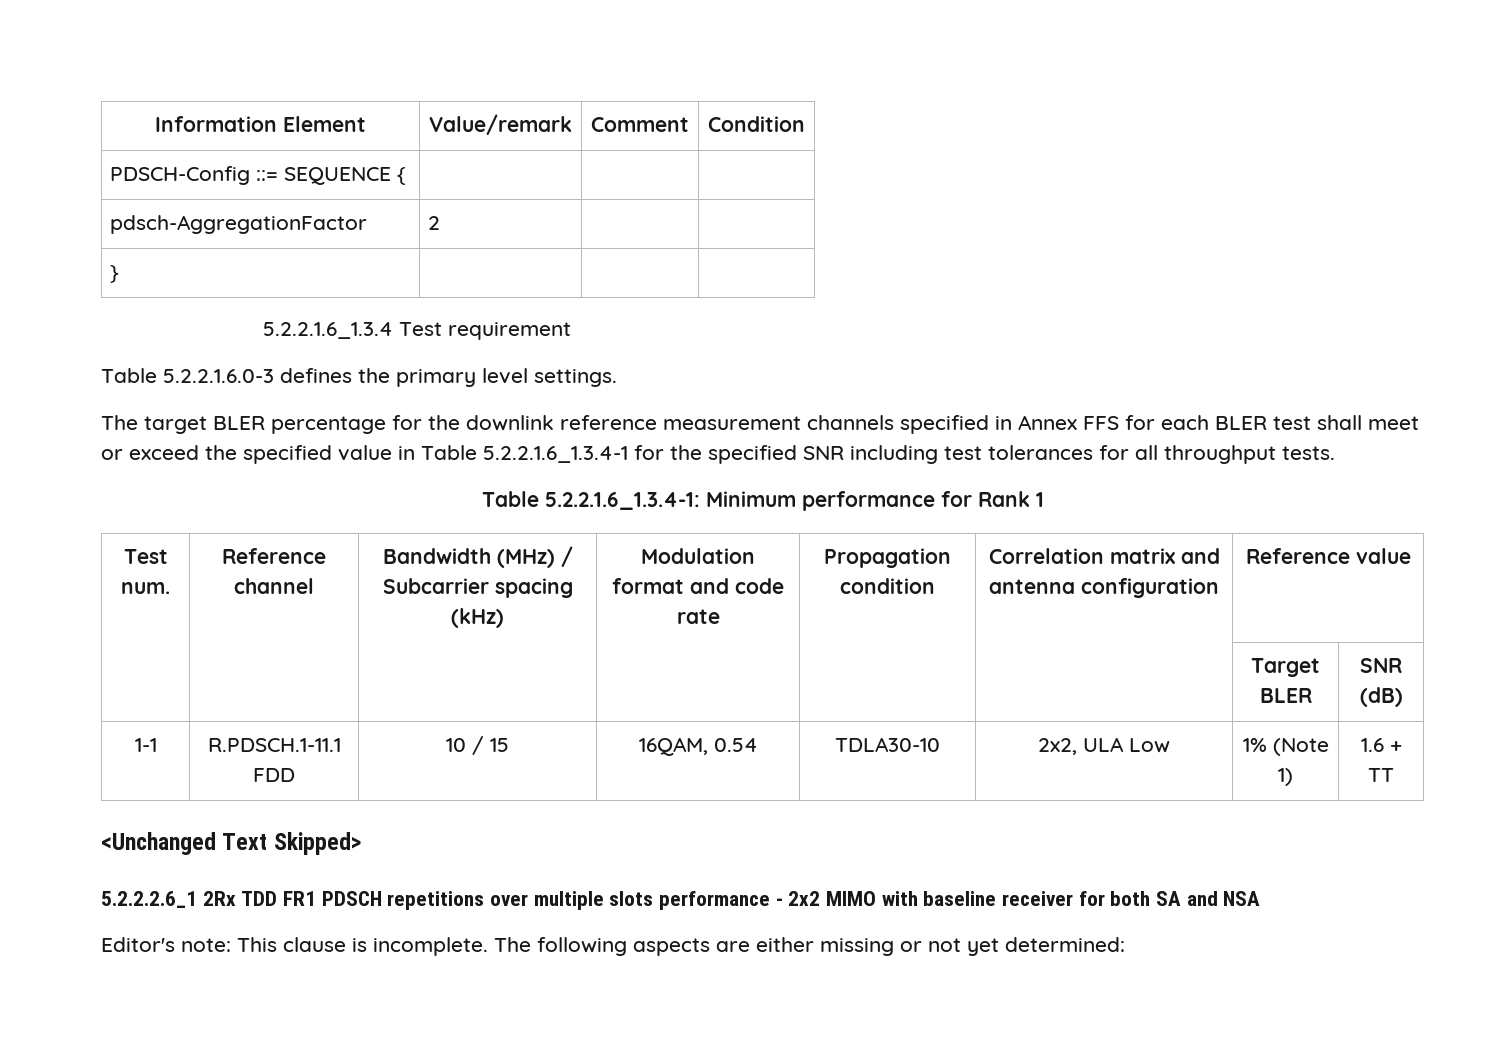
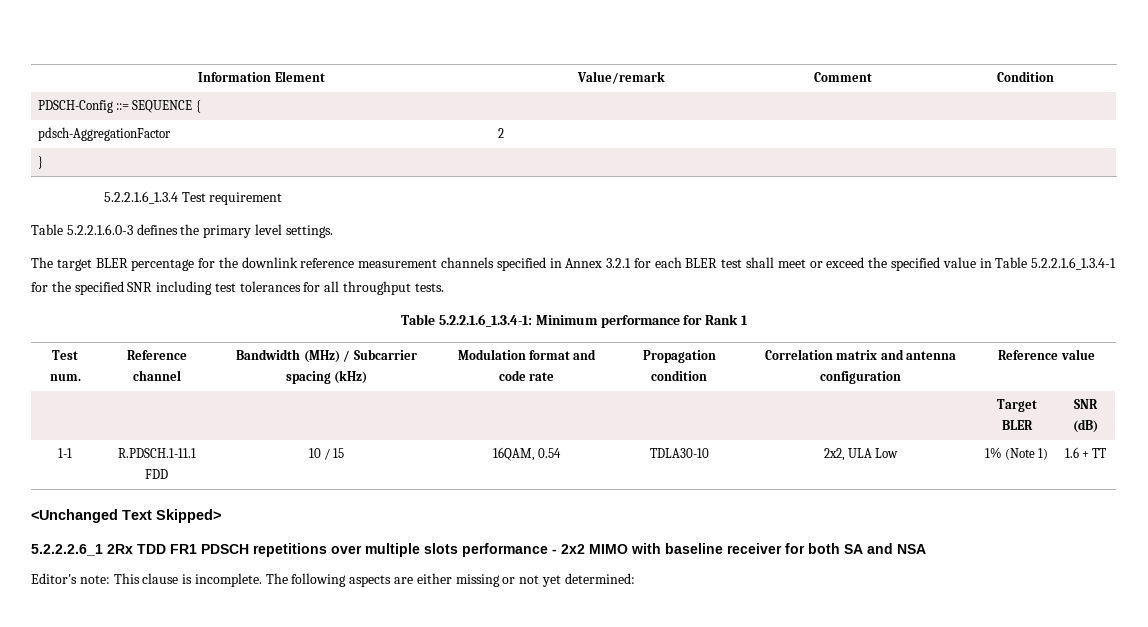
- The target BLER percentage for the downlink reference measurement channels specified in Annex FFS for each BLER test shall meet or exceed the specified value in Table 5.2.2.1.6_1.3.4-1 for the specified SNR including test tolerances for all throughput tests.
+ The target BLER percentage for the downlink reference measurement channels specified in Annex 3.2.1 for each BLER test shall meet or exceed the specified value in Table 5.2.2.1.6_1.3.4-1 for the specified SNR including test tolerances for all throughput tests.

